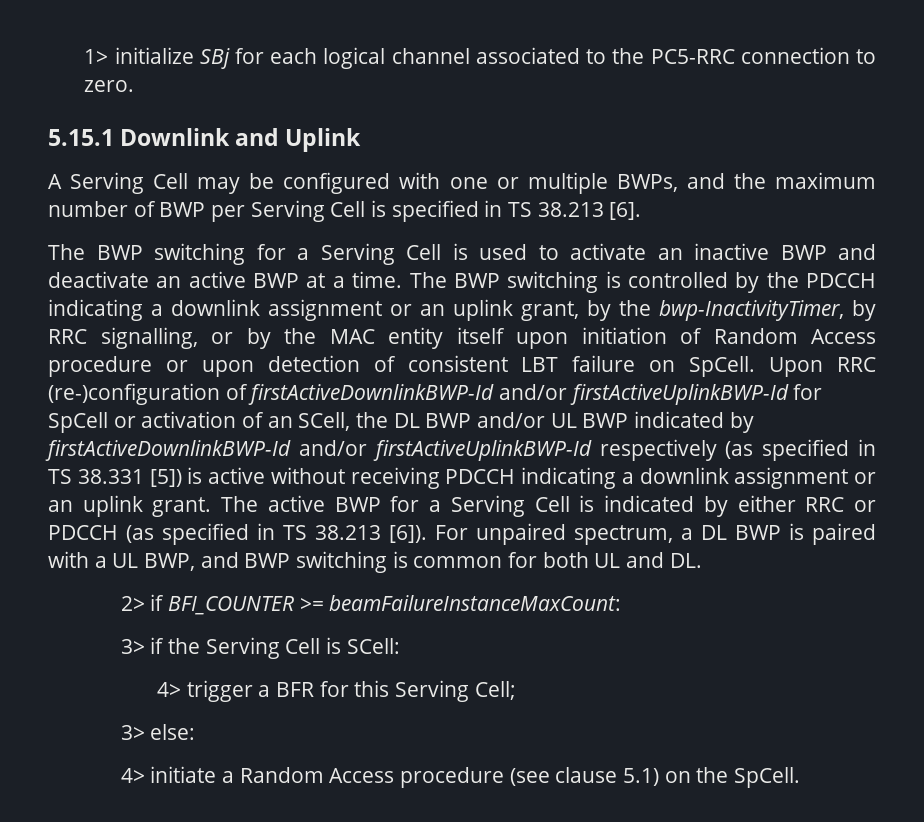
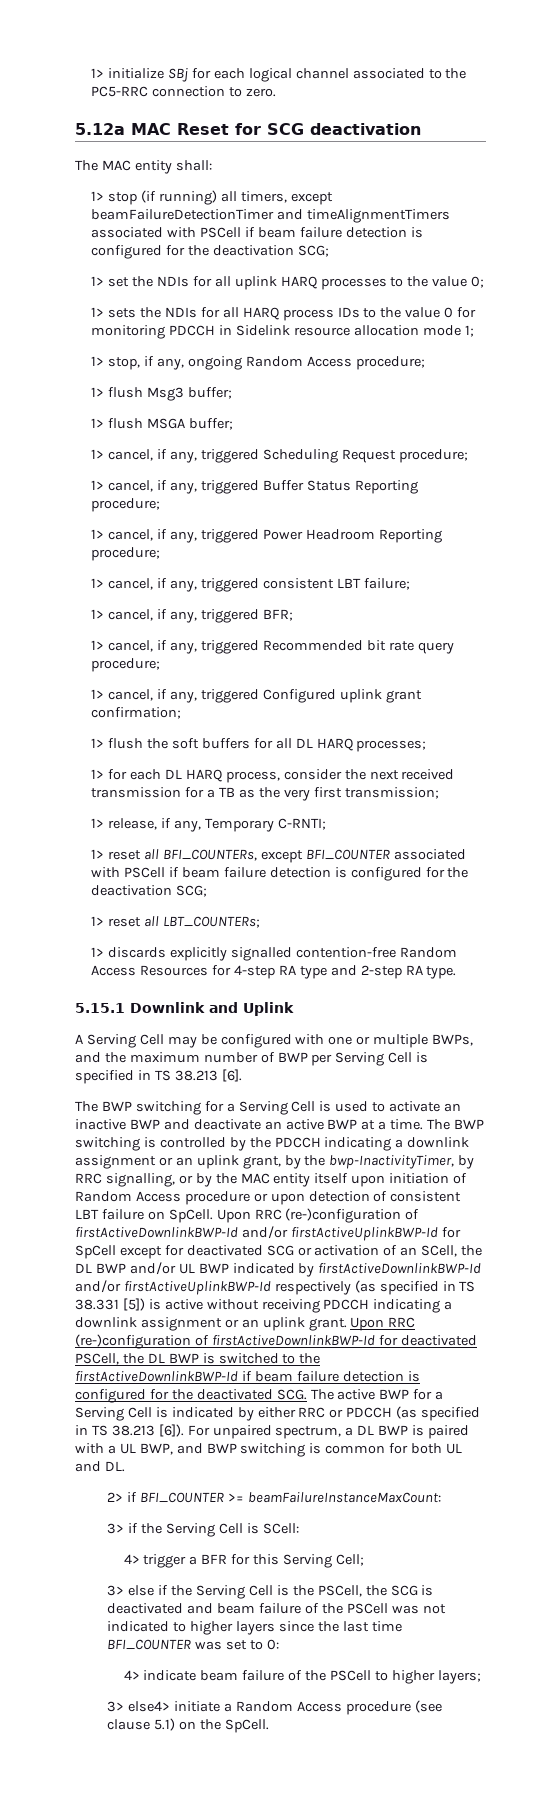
+ 5.12a MAC Reset for SCG deactivation
+ The MAC entity shall:
+ 1> stop (if running) all timers, except beamFailureDetectionTimer and timeAlignmentTimers associated with PSCell if beam failure detection is configured for the deactivation SCG;
+ 1> set the NDIs for all uplink HARQ processes to the value 0;
+ 1> sets the NDIs for all HARQ process IDs to the value 0 for monitoring PDCCH in Sidelink resource allocation mode 1;
+ 1> stop, if any, ongoing Random Access procedure;
+ 1> flush Msg3 buffer;
+ 1> flush MSGA buffer;
+ 1> cancel, if any, triggered Scheduling Request procedure;
+ 1> cancel, if any, triggered Buffer Status Reporting procedure;
+ 1> cancel, if any, triggered Power Headroom Reporting procedure;
+ 1> cancel, if any, triggered consistent LBT failure;
+ 1> cancel, if any, triggered BFR;
+ 1> cancel, if any, triggered Recommended bit rate query procedure;
+ 1> cancel, if any, triggered Configured uplink grant confirmation;
+ 1> flush the soft buffers for all DL HARQ processes;
+ 1> for each DL HARQ process, consider the next received transmission for a TB as the very first transmission;
+ 1> release, if any, Temporary C-RNTI;
+ 1> reset all BFI_COUNTERs, except BFI_COUNTER associated with PSCell if beam failure detection is configured for the deactivation SCG;
+ 1> reset all LBT_COUNTERs;
+ 1> discards explicitly signalled contention-free Random Access Resources for 4-step RA type and 2-step RA type.
- Upon RRC (re-)configuration of firstActiveDownlinkBWP-Id and/or firstActiveUplinkBWP-Id for SpCell or activation of an SCell, the DL BWP and/or UL BWP indicated by firstActiveDownlinkBWP-Id and/or firstActiveUplinkBWP-Id respectively (as specified in TS 38.331 [5]) is active without receiving PDCCH indicating a downlink assignment or an uplink grant.
+ Upon RRC (re-)configuration of firstActiveDownlinkBWP-Id and/or firstActiveUplinkBWP-Id for SpCell except for deactivated SCG or activation of an SCell, the DL BWP and/or UL BWP indicated by firstActiveDownlinkBWP-Id and/or firstActiveUplinkBWP-Id respectively (as specified in TS 38.331 [5]) is active without receiving PDCCH indicating a downlink assignment or an uplink grant.
- The active BWP for a Serving Cell is indicated by either RRC or PDCCH (as specified in TS 38.213 [6]).
+ Upon RRC (re-)configuration of firstActiveDownlinkBWP-Id for deactivated PSCell, the DL BWP is switched to the firstActiveDownlinkBWP-Id if beam failure detection is configured for the deactivated SCG. The active BWP for a Serving Cell is indicated by either RRC or PDCCH (as specified in TS 38.213 [6]).
- 3> else:
- 4> initiate a Random Access procedure (see clause 5.1) on the SpCell.
+ 3> else if the Serving Cell is the PSCell, the SCG is deactivated and beam failure of the PSCell was not indicated to higher layers since the last time BFI_COUNTER was set to 0:
+ 4> indicate beam failure of the PSCell to higher layers;
+ 3> else4> initiate a Random Access procedure (see clause 5.1) on the SpCell.

